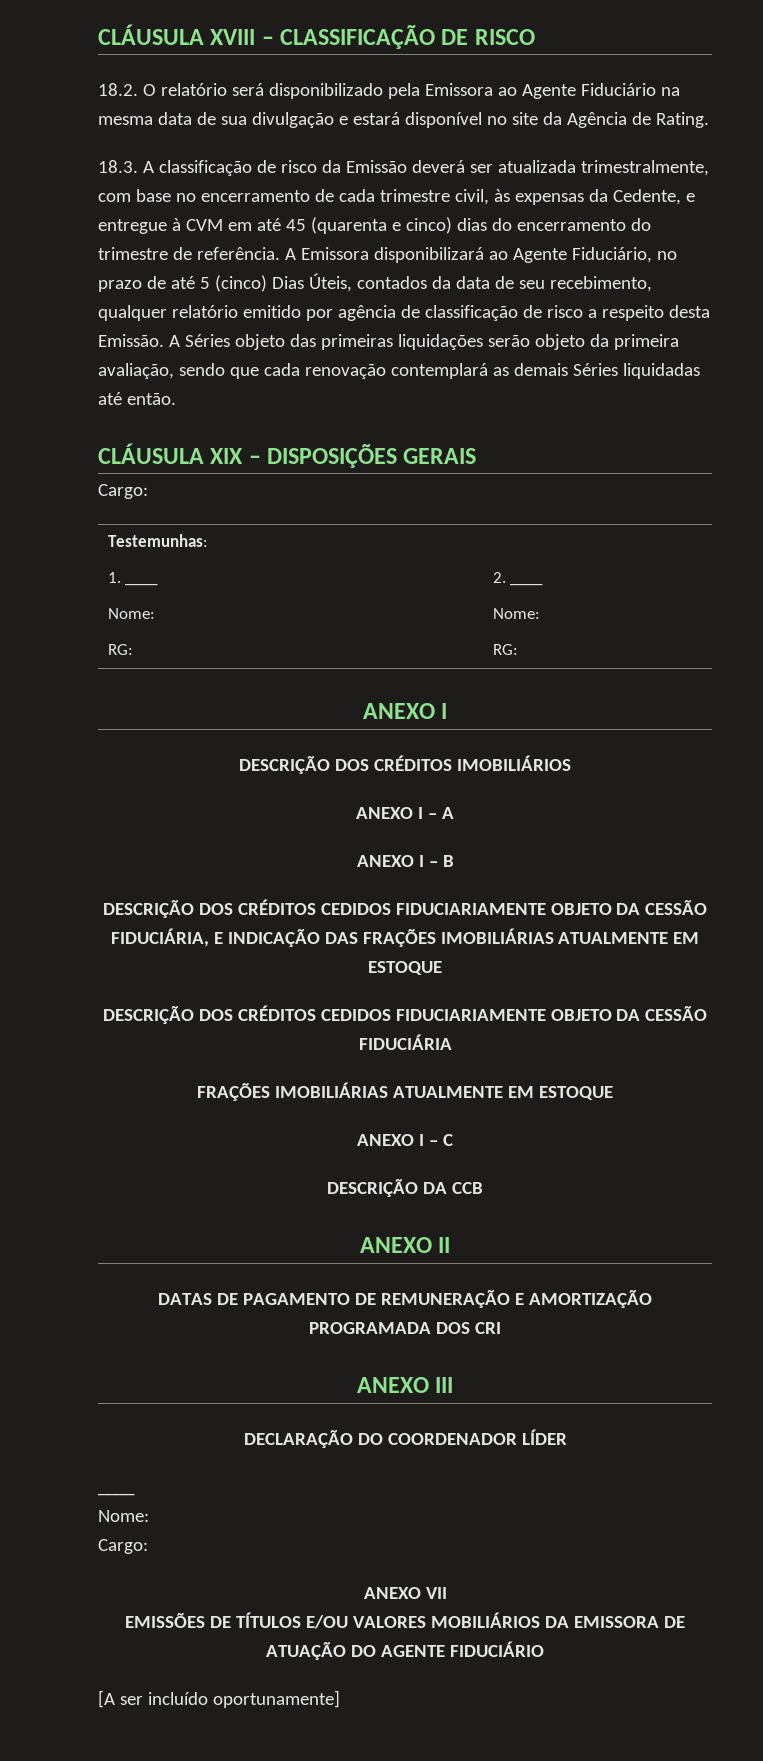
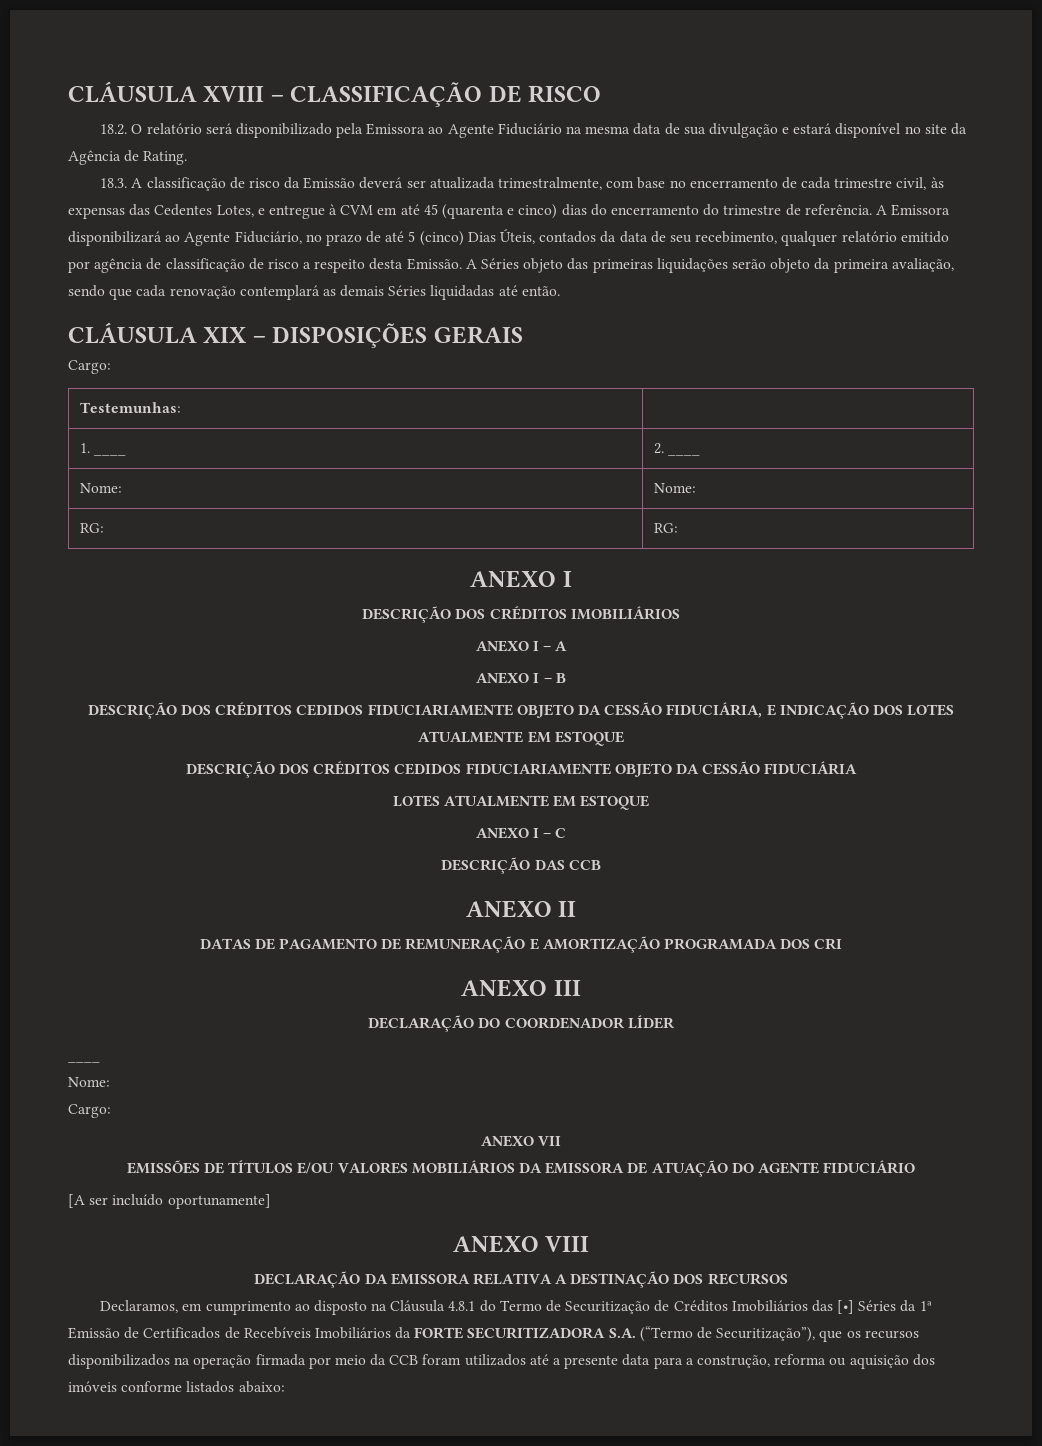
- 18.3. A classificação de risco da Emissão deverá ser atualizada trimestralmente, com base no encerramento de cada trimestre civil, às expensas da Cedente, e entregue à CVM em até 45 (quarenta e cinco) dias do encerramento do trimestre de referência.
+ 18.3. A classificação de risco da Emissão deverá ser atualizada trimestralmente, com base no encerramento de cada trimestre civil, às expensas das Cedentes Lotes, e entregue à CVM em até 45 (quarenta e cinco) dias do encerramento do trimestre de referência.
- DESCRIÇÃO DOS CRÉDITOS CEDIDOS FIDUCIARIAMENTE OBJETO DA CESSÃO FIDUCIÁRIA, E INDICAÇÃO DAS FRAÇÕES IMOBILIÁRIAS ATUALMENTE EM ESTOQUE
+ DESCRIÇÃO DOS CRÉDITOS CEDIDOS FIDUCIARIAMENTE OBJETO DA CESSÃO FIDUCIÁRIA, E INDICAÇÃO DOS LOTES ATUALMENTE EM ESTOQUE
  DESCRIÇÃO DOS CRÉDITOS CEDIDOS FIDUCIARIAMENTE OBJETO DA CESSÃO FIDUCIÁRIA
- FRAÇÕES IMOBILIÁRIAS ATUALMENTE EM ESTOQUE
+ LOTES ATUALMENTE EM ESTOQUE
- DESCRIÇÃO DA CCB
+ DESCRIÇÃO DAS CCB
+ ANEXO VIII
+ DECLARAÇÃO DA EMISSORA RELATIVA A DESTINAÇÃO DOS RECURSOS
+ Declaramos, em cumprimento ao disposto na Cláusula 4.8.1 do Termo de Securitização de Créditos Imobiliários das [•] Séries da 1ª Emissão de Certificados de Recebíveis Imobiliários da FORTE SECURITIZADORA S.A. (“Termo de Securitização”), que os recursos disponibilizados na operação firmada por meio da CCB foram utilizados até a presente data para a construção, reforma ou aquisição dos imóveis conforme listados abaixo:

